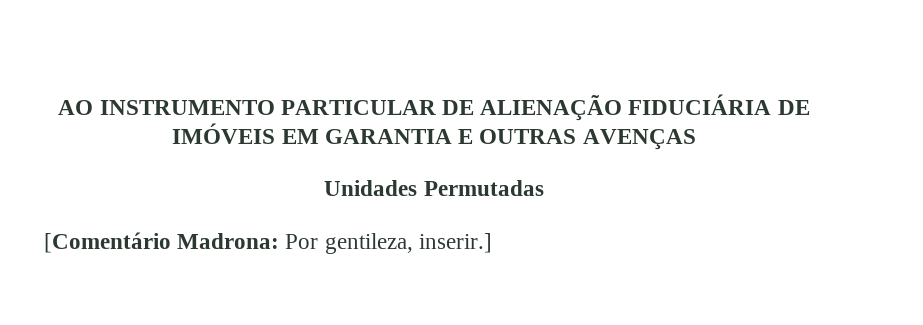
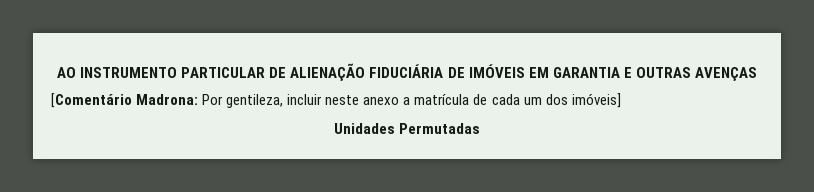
- Unidades Permutadas
- [Comentário Madrona: Por gentileza, inserir.]
+ [Comentário Madrona: Por gentileza, incluir neste anexo a matrícula de cada um dos imóveis]
+ Unidades Permutadas

